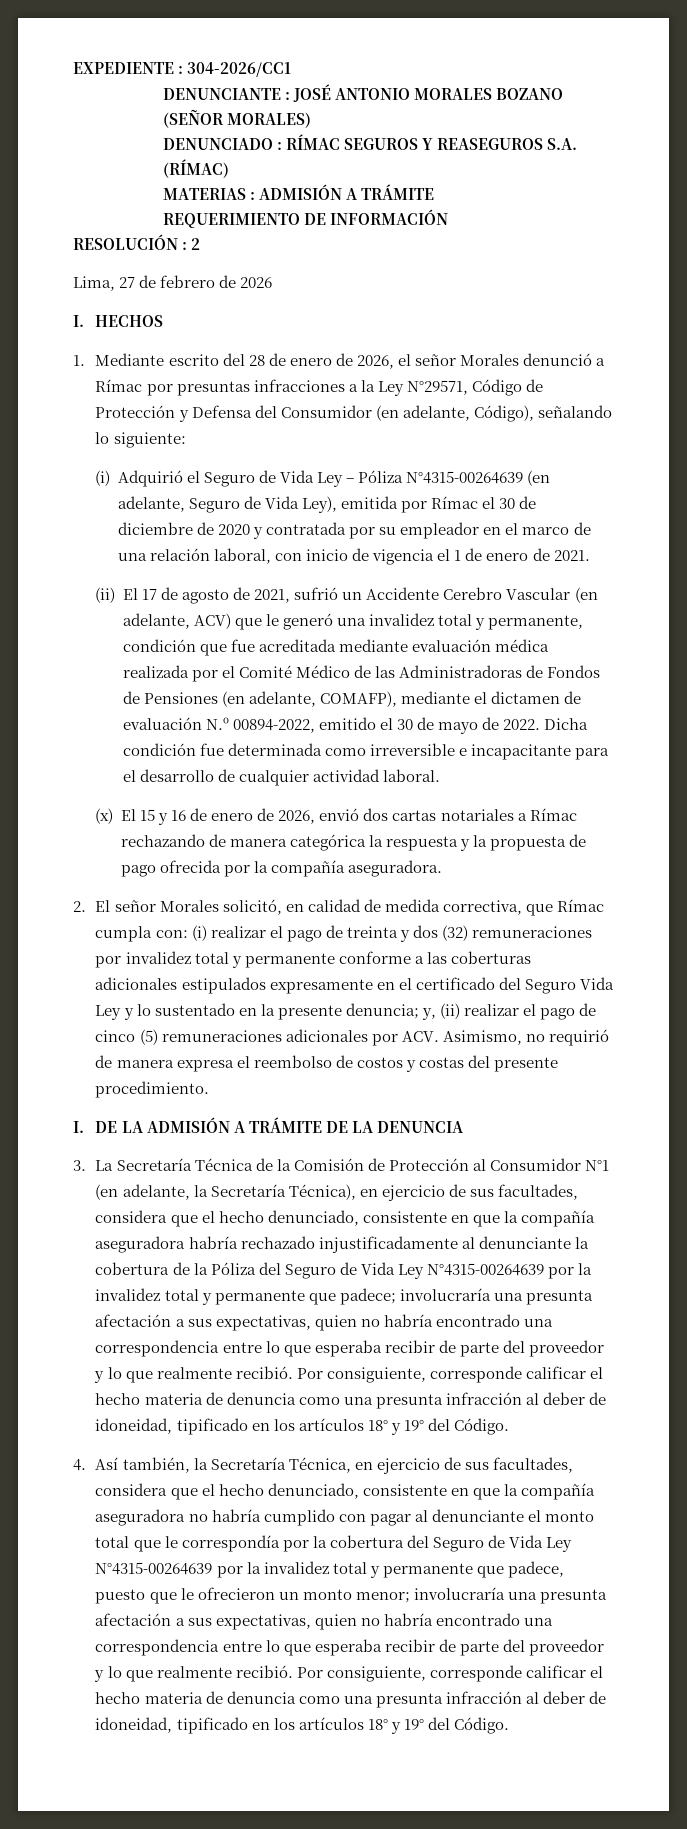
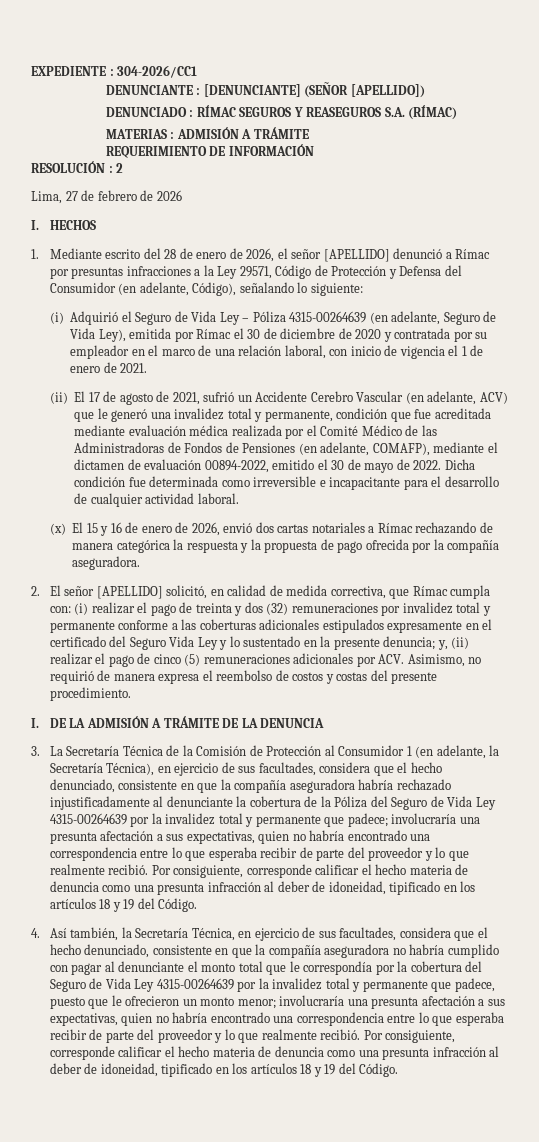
- DENUNCIANTE : JOSÉ ANTONIO MORALES BOZANO (SEÑOR MORALES)
+ DENUNCIANTE : [DENUNCIANTE] (SEÑOR [APELLIDO])
- 1. Mediante escrito del 28 de enero de 2026, el señor Morales denunció a Rímac por presuntas infracciones a la Ley N°29571, Código de Protección y Defensa del Consumidor (en adelante, Código), señalando lo siguiente:
+ 1. Mediante escrito del 28 de enero de 2026, el señor [APELLIDO] denunció a Rímac por presuntas infracciones a la Ley 29571, Código de Protección y Defensa del Consumidor (en adelante, Código), señalando lo siguiente:
- (i) Adquirió el Seguro de Vida Ley – Póliza N°4315-00264639 (en adelante, Seguro de Vida Ley), emitida por Rímac el 30 de diciembre de 2020 y contratada por su empleador en el marco de una relación laboral, con inicio de vigencia el 1 de enero de 2021.
+ (i) Adquirió el Seguro de Vida Ley – Póliza 4315-00264639 (en adelante, Seguro de Vida Ley), emitida por Rímac el 30 de diciembre de 2020 y contratada por su empleador en el marco de una relación laboral, con inicio de vigencia el 1 de enero de 2021.
- (ii) El 17 de agosto de 2021, sufrió un Accidente Cerebro Vascular (en adelante, ACV) que le generó una invalidez total y permanente, condición que fue acreditada mediante evaluación médica realizada por el Comité Médico de las Administradoras de Fondos de Pensiones (en adelante, COMAFP), mediante el dictamen de evaluación N.º 00894-2022, emitido el 30 de mayo de 2022.
+ (ii) El 17 de agosto de 2021, sufrió un Accidente Cerebro Vascular (en adelante, ACV) que le generó una invalidez total y permanente, condición que fue acreditada mediante evaluación médica realizada por el Comité Médico de las Administradoras de Fondos de Pensiones (en adelante, COMAFP), mediante el dictamen de evaluación 00894-2022, emitido el 30 de mayo de 2022.
- 2. El señor Morales solicitó, en calidad de medida correctiva, que Rímac cumpla con:
+ 2. El señor [APELLIDO] solicitó, en calidad de medida correctiva, que Rímac cumpla con:
- 3. La Secretaría Técnica de la Comisión de Protección al Consumidor N°1 (en adelante, la Secretaría Técnica), en ejercicio de sus facultades, considera que el hecho denunciado, consistente en que la compañía aseguradora habría rechazado injustificadamente al denunciante la cobertura de la Póliza del Seguro de Vida Ley N°4315-00264639 por la invalidez total y permanente que padece; involucraría una presunta afectación a sus expectativas, quien no habría encontrado una correspondencia entre lo que esperaba recibir de parte del proveedor y lo que realmente recibió. Por consiguiente, corresponde calificar el hecho materia de denuncia como una presunta infracción al deber de idoneidad, tipificado en los artículos 18° y 19° del Código.
+ 3. La Secretaría Técnica de la Comisión de Protección al Consumidor 1 (en adelante, la Secretaría Técnica), en ejercicio de sus facultades, considera que el hecho denunciado, consistente en que la compañía aseguradora habría rechazado injustificadamente al denunciante la cobertura de la Póliza del Seguro de Vida Ley 4315-00264639 por la invalidez total y permanente que padece; involucraría una presunta afectación a sus expectativas, quien no habría encontrado una correspondencia entre lo que esperaba recibir de parte del proveedor y lo que realmente recibió. Por consiguiente, corresponde calificar el hecho materia de denuncia como una presunta infracción al deber de idoneidad, tipificado en los artículos 18 y 19 del Código.
- 4. Así también, la Secretaría Técnica, en ejercicio de sus facultades, considera que el hecho denunciado, consistente en que la compañía aseguradora no habría cumplido con pagar al denunciante el monto total que le correspondía por la cobertura del Seguro de Vida Ley N°4315-00264639 por la invalidez total y permanente que padece, puesto que le ofrecieron un monto menor; involucraría una presunta afectación a sus expectativas, quien no habría encontrado una correspondencia entre lo que esperaba recibir de parte del proveedor y lo que realmente recibió. Por consiguiente, corresponde calificar el hecho materia de denuncia como una presunta infracción al deber de idoneidad, tipificado en los artículos 18° y 19° del Código.
+ 4. Así también, la Secretaría Técnica, en ejercicio de sus facultades, considera que el hecho denunciado, consistente en que la compañía aseguradora no habría cumplido con pagar al denunciante el monto total que le correspondía por la cobertura del Seguro de Vida Ley 4315-00264639 por la invalidez total y permanente que padece, puesto que le ofrecieron un monto menor; involucraría una presunta afectación a sus expectativas, quien no habría encontrado una correspondencia entre lo que esperaba recibir de parte del proveedor y lo que realmente recibió. Por consiguiente, corresponde calificar el hecho materia de denuncia como una presunta infracción al deber de idoneidad, tipificado en los artículos 18 y 19 del Código.

